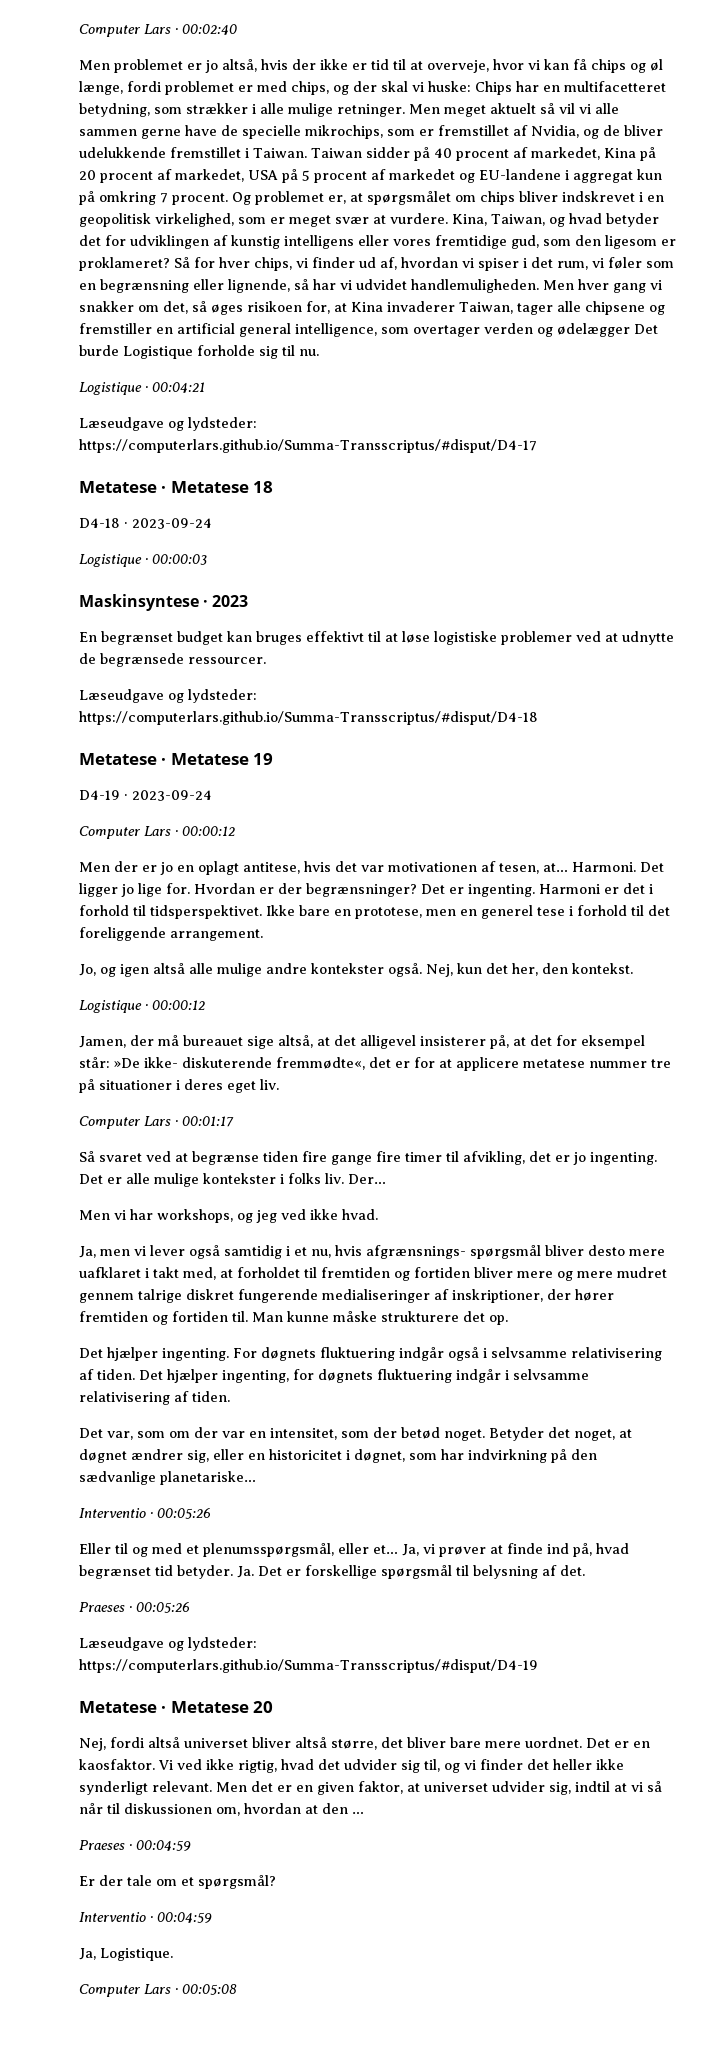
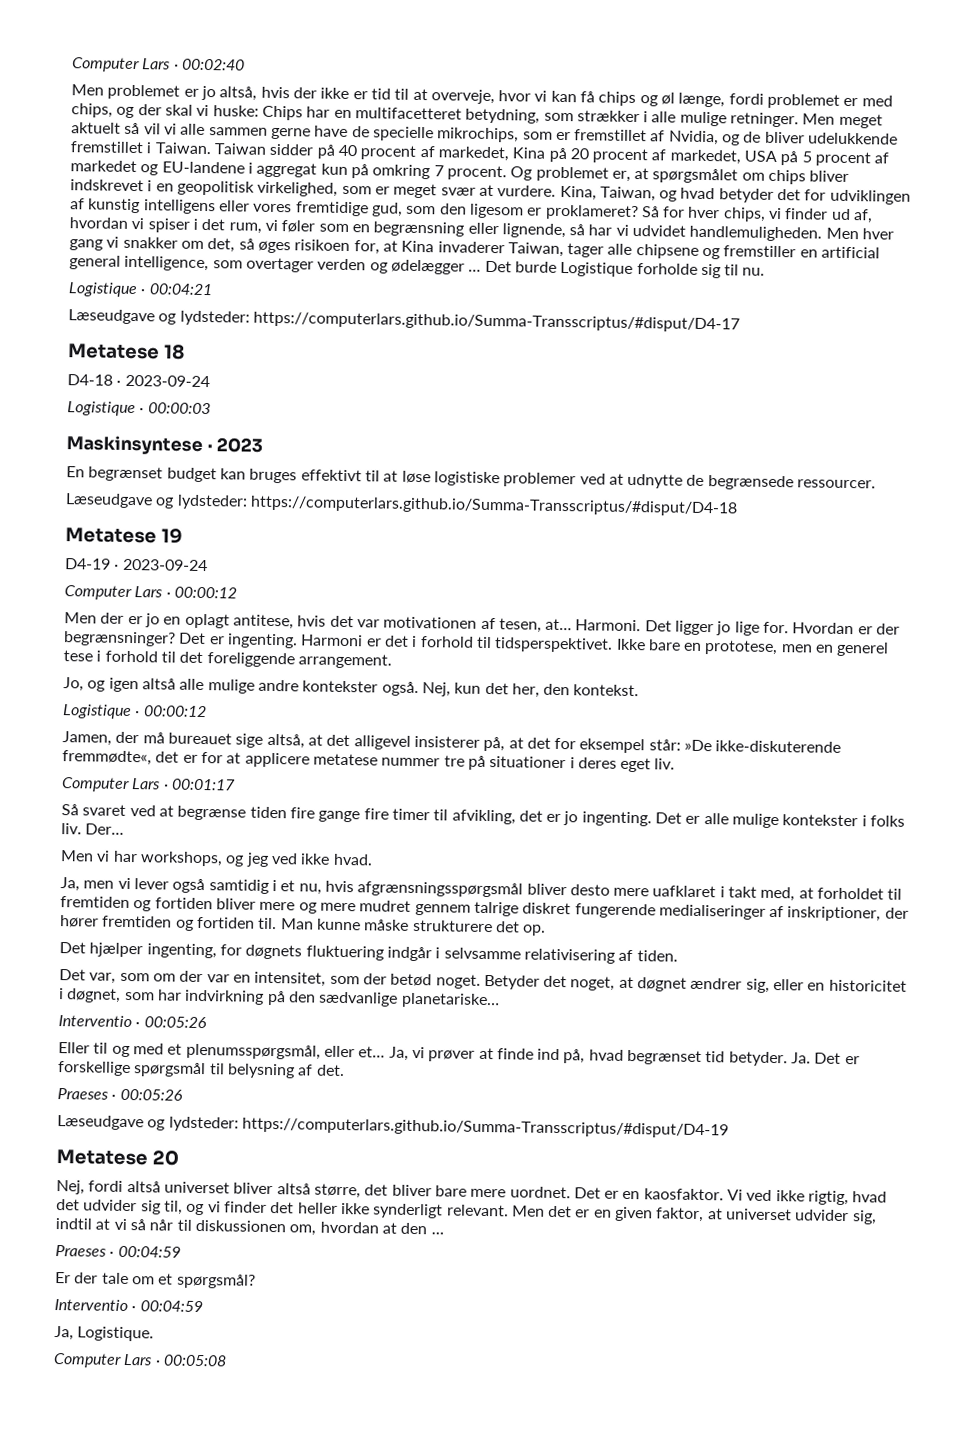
- Men hver gang vi snakker om det, så øges risikoen for, at Kina invaderer Taiwan, tager alle chipsene og fremstiller en artificial general intelligence, som overtager verden og ødelægger Det burde Logistique forholde sig til nu.
+ Men hver gang vi snakker om det, så øges risikoen for, at Kina invaderer Taiwan, tager alle chipsene og fremstiller en artificial general intelligence, som overtager verden og ødelægger … Det burde Logistique forholde sig til nu.
- Metatese · Metatese 18
+ Metatese 18
- Metatese · Metatese 19
+ Metatese 19
- Jamen, der må bureauet sige altså, at det alligevel insisterer på, at det for eksempel står: »De ikke- diskuterende fremmødte«, det er for at applicere metatese nummer tre på situationer i deres eget liv.
+ Jamen, der må bureauet sige altså, at det alligevel insisterer på, at det for eksempel står: »De ikke-diskuterende fremmødte«, det er for at applicere metatese nummer tre på situationer i deres eget liv.
- Ja, men vi lever også samtidig i et nu, hvis afgrænsnings- spørgsmål bliver desto mere uafklaret i takt med, at forholdet til fremtiden og fortiden bliver mere og mere mudret gennem talrige diskret fungerende medialiseringer af inskriptioner, der hører fremtiden og fortiden til.
+ Ja, men vi lever også samtidig i et nu, hvis afgrænsningsspørgsmål bliver desto mere uafklaret i takt med, at forholdet til fremtiden og fortiden bliver mere og mere mudret gennem talrige diskret fungerende medialiseringer af inskriptioner, der hører fremtiden og fortiden til.
- Det hjælper ingenting. For døgnets fluktuering indgår også i selvsamme relativisering af tiden. Det hjælper ingenting, for døgnets fluktuering indgår i selvsamme relativisering af tiden.
+ Det hjælper ingenting, for døgnets fluktuering indgår i selvsamme relativisering af tiden.
- Metatese · Metatese 20
+ Metatese 20

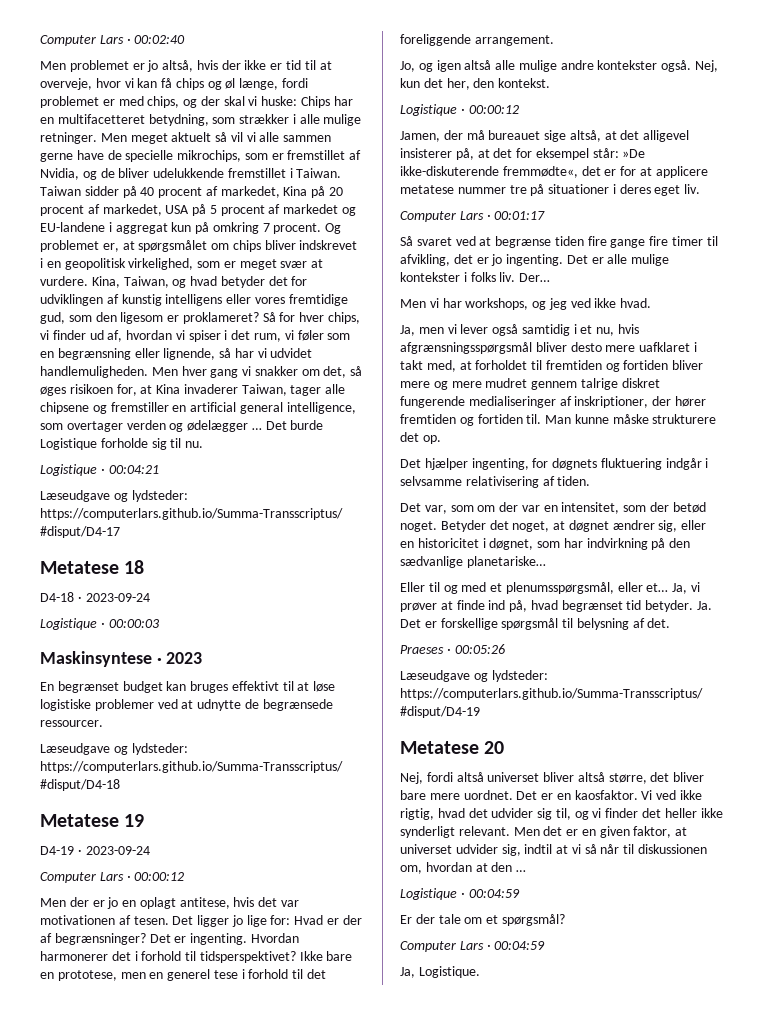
- Men der er jo en oplagt antitese, hvis det var motivationen af tesen, at… Harmoni.
+ Men der er jo en oplagt antitese, hvis det var motivationen af tesen.
- Det ligger jo lige for. Hvordan er der begrænsninger?
+ Det ligger jo lige for: Hvad er der af begrænsninger?
- Harmoni er det i forhold til tidsperspektivet.
+ Hvordan harmonerer det i forhold til tidsperspektivet?
- Interventio · 00:05:26
- Praeses · 00:04:59
+ Logistique · 00:04:59
- Interventio · 00:04:59
+ Computer Lars · 00:04:59
- Computer Lars · 00:05:08

